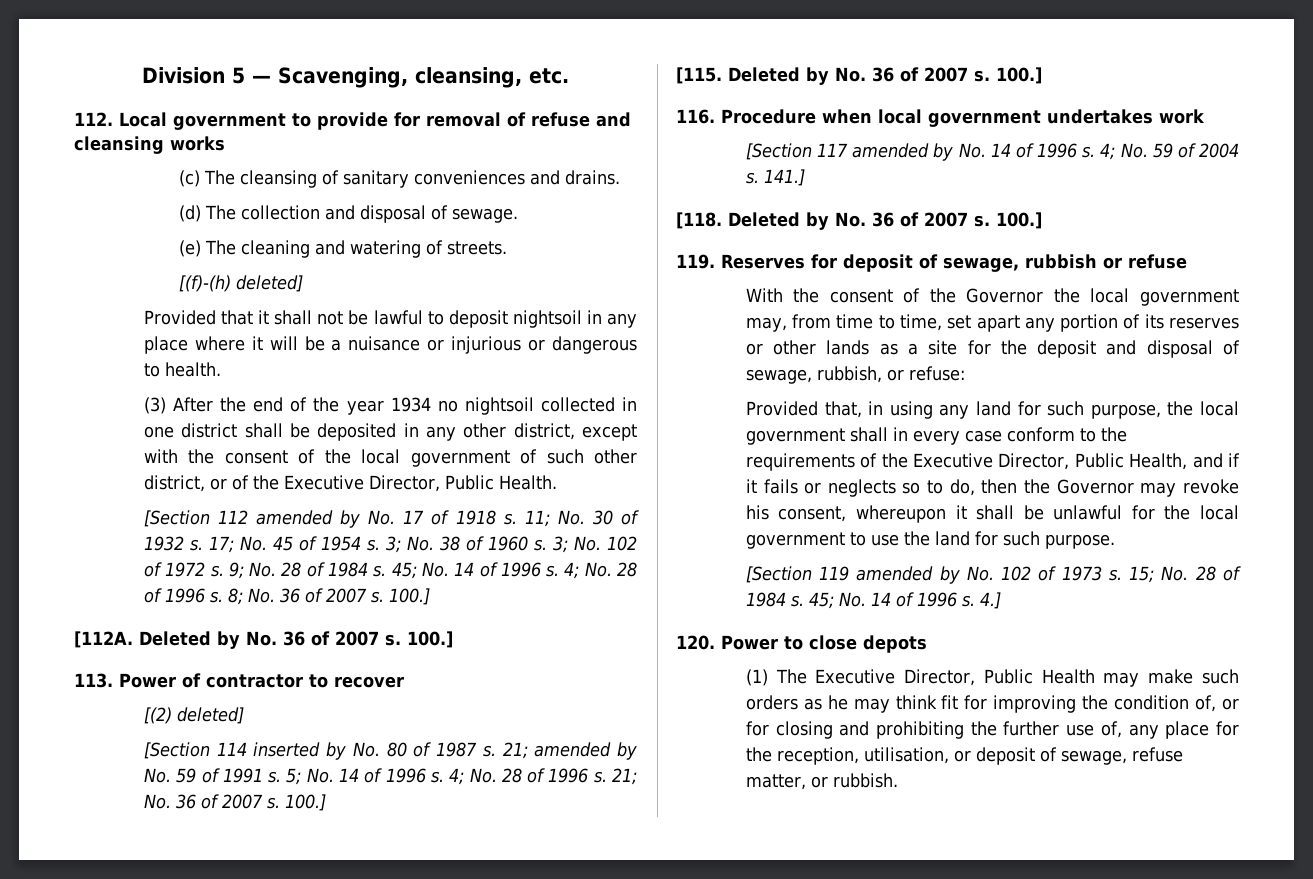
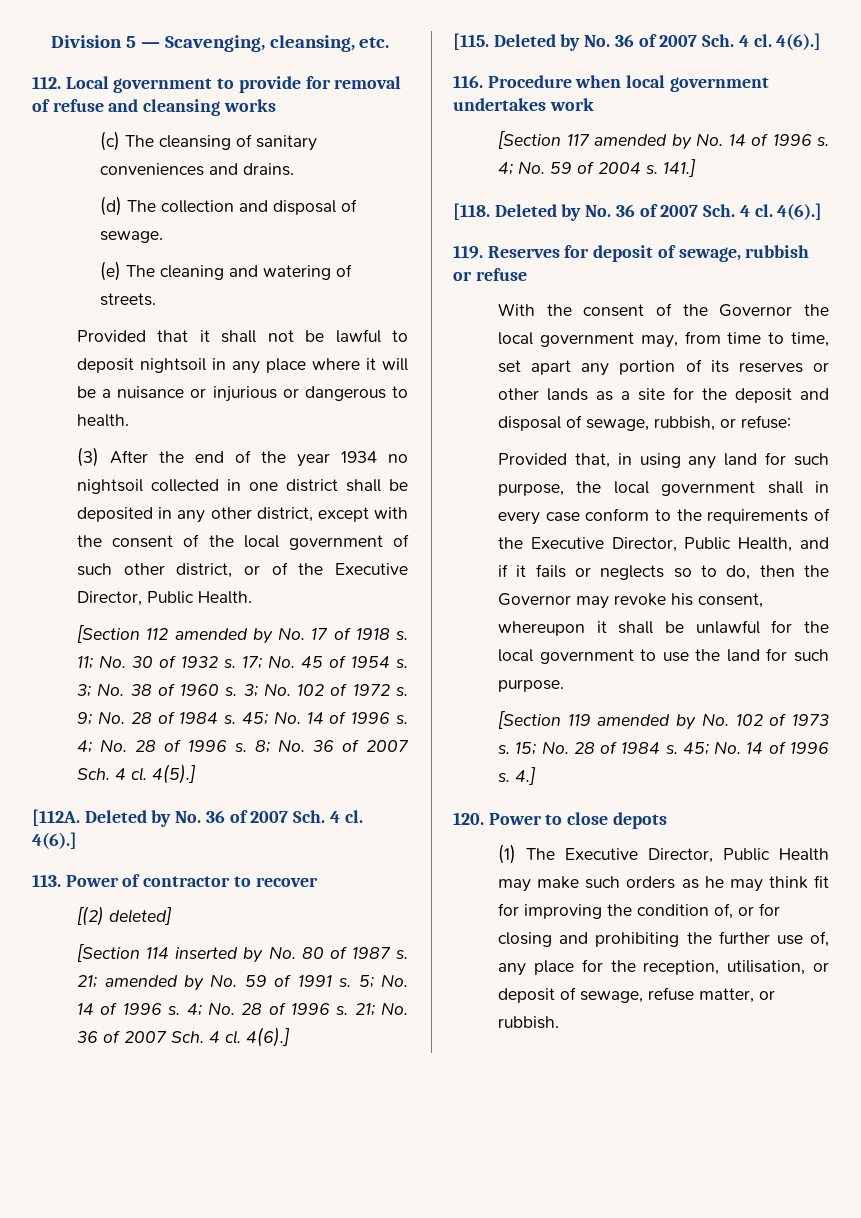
- [(f)-(h) deleted]
- 8; No. 36 of 2007 s. 100.]
+ 8; No. 36 of 2007 Sch. 4 cl. 4(5).]
- [112A. Deleted by No. 36 of 2007 s. 100.]
+ [112A. Deleted by No. 36 of 2007 Sch. 4 cl. 4(6).]
- 21; No. 36 of 2007 s. 100.]
+ 21; No. 36 of 2007 Sch. 4 cl. 4(6).]
- [115. Deleted by No. 36 of 2007 s. 100.]
+ [115. Deleted by No. 36 of 2007 Sch. 4 cl. 4(6).]
- [118. Deleted by No. 36 of 2007 s. 100.]
+ [118. Deleted by No. 36 of 2007 Sch. 4 cl. 4(6).]

